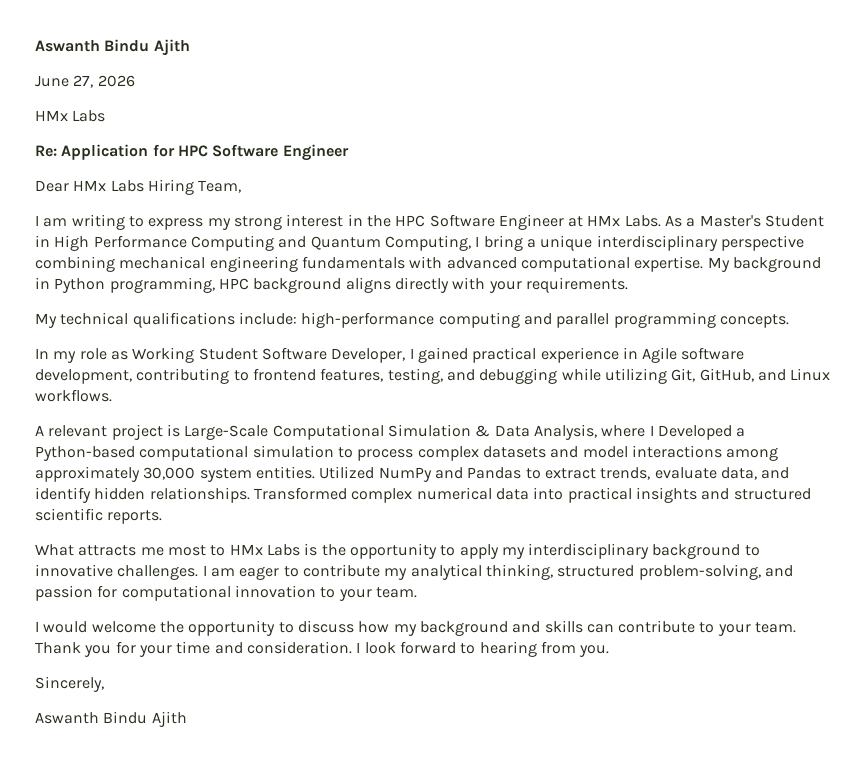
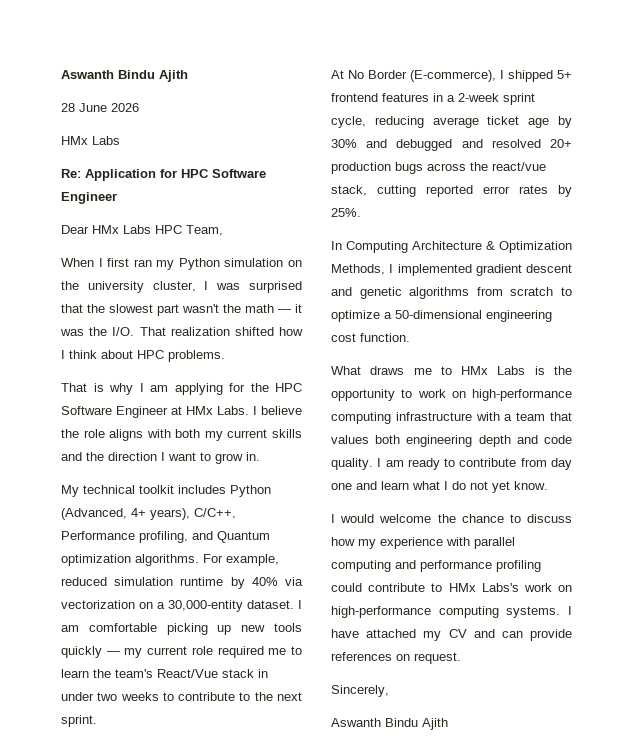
- June 27, 2026
+ 28 June 2026
- Dear HMx Labs Hiring Team,
+ Dear HMx Labs HPC Team,
- I am writing to express my strong interest in the HPC Software Engineer at HMx Labs.
+ When I first ran my Python simulation on the university cluster, I was surprised that the slowest part wasn't the math — it was the I/O. That realization shifted how I think about HPC problems.
+ That is why I am applying for the HPC Software Engineer at HMx Labs.
- As a Master's Student in High Performance Computing and Quantum Computing, I bring a unique interdisciplinary perspective combining mechanical engineering fundamentals with advanced computational expertise. My background in Python programming, HPC background aligns directly with your requirements.
- My technical qualifications include: high-performance computing and parallel programming concepts.
- In my role as Working Student Software Developer, I gained practical experience in Agile software development, contributing to frontend features, testing, and debugging while utilizing Git, GitHub, and Linux workflows.
- A relevant project is Large-Scale Computational Simulation & Data Analysis, where I Developed a Python-based computational simulation to process complex datasets and model interactions among approximately 30,000 system entities. Utilized NumPy and Pandas to extract trends, evaluate data, and identify hidden relationships. Transformed complex numerical data into practical insights and structured scientific reports.
- What attracts me most to HMx Labs is the opportunity to apply my interdisciplinary background to innovative challenges. I am eager to contribute my analytical thinking, structured problem-solving, and passion for computational innovation to your team.
+ I believe the role aligns with both my current skills and the direction I want to grow in.
+ My technical toolkit includes Python (Advanced, 4+ years), C/C++, Performance profiling, and Quantum optimization algorithms. For example, reduced simulation runtime by 40% via vectorization on a 30,000-entity dataset. I am comfortable picking up new tools quickly — my current role required me to learn the team's React/Vue stack in under two weeks to contribute to the next sprint.
+ At No Border (E-commerce), I shipped 5+ frontend features in a 2-week sprint cycle, reducing average ticket age by 30% and debugged and resolved 20+ production bugs across the react/vue stack, cutting reported error rates by 25%.
+ In Computing Architecture & Optimization Methods, I implemented gradient descent and genetic algorithms from scratch to optimize a 50-dimensional engineering cost function.
+ What draws me to HMx Labs is the opportunity to work on high-performance computing infrastructure with a team that values both engineering depth and code quality. I am ready to contribute from day one and learn what I do not yet know.
- I would welcome the opportunity to discuss how my background and skills can contribute to your team. Thank you for your time and consideration. I look forward to hearing from you.
+ I would welcome the chance to discuss how my experience with parallel computing and performance profiling could contribute to HMx Labs's work on high-performance computing systems. I have attached my CV and can provide references on request.

